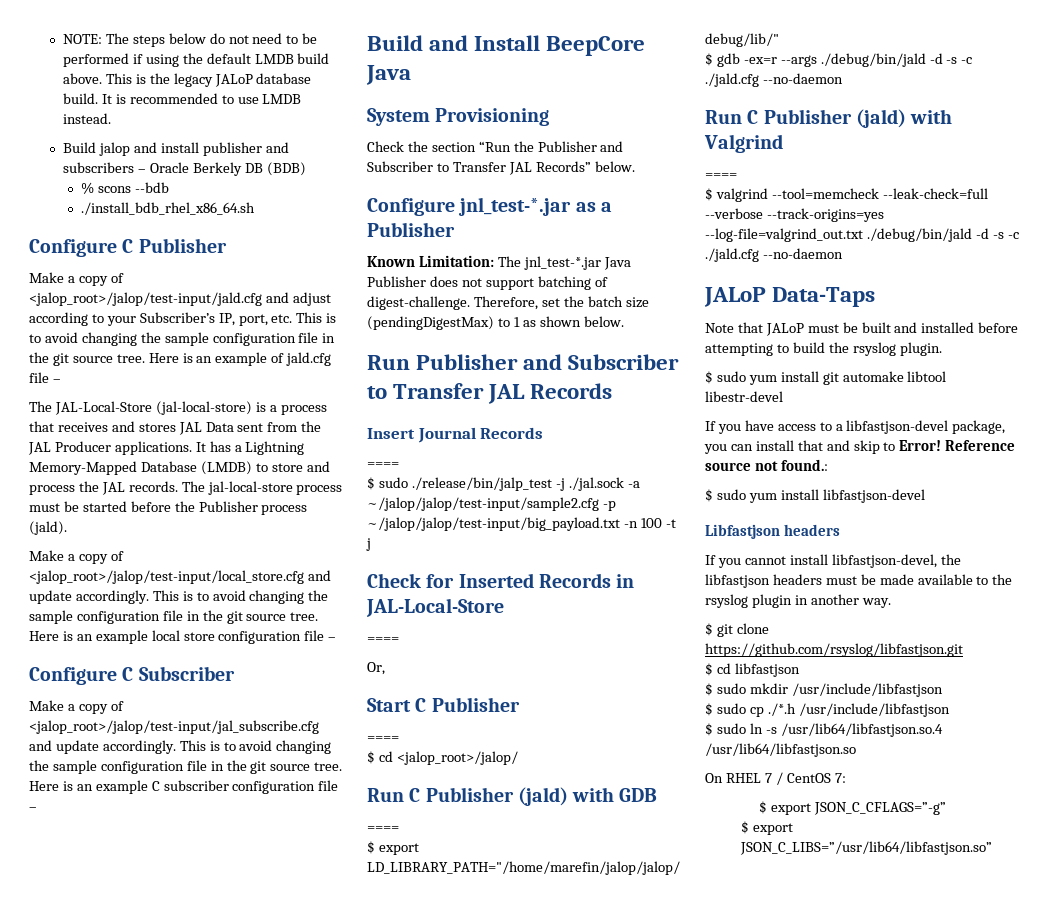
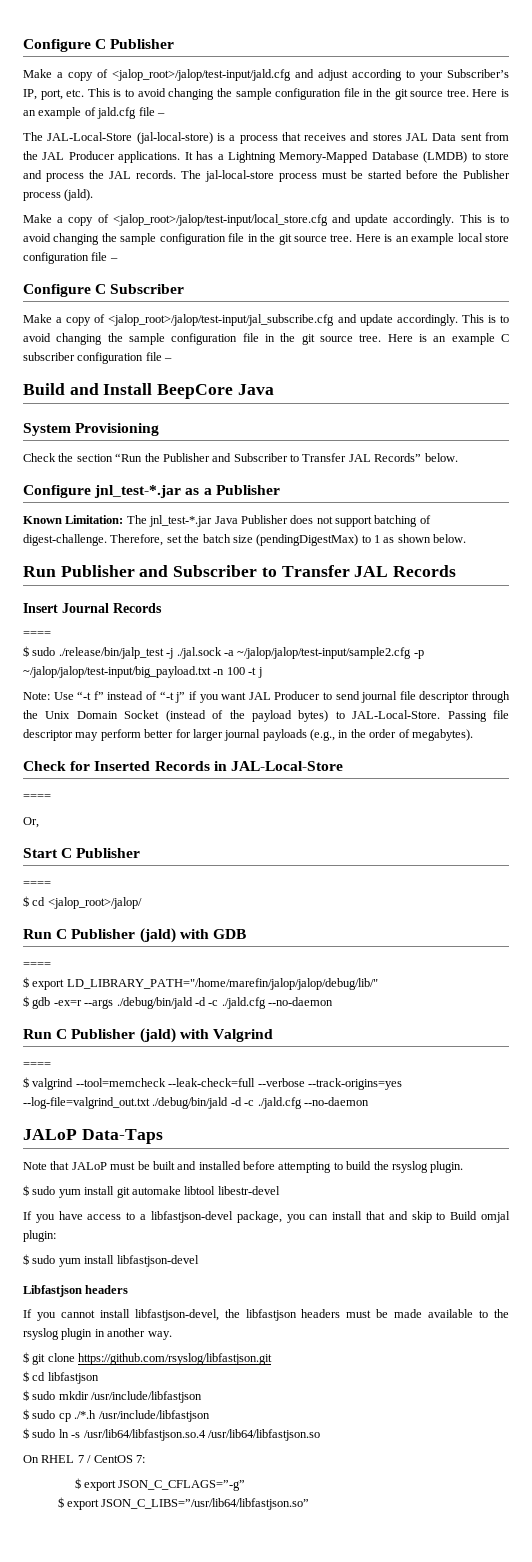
- NOTE: The steps below do not need to be performed if using the default LMDB build above. This is the legacy JALoP database build. It is recommended to use LMDB instead.
- Build jalop and install publisher and subscribers – Oracle Berkely DB (BDB)
- % scons --bdb
- ./install_bdb_rhel_x86_64.sh
+ Note: Use “-t f” instead of “-t j” if you want JAL Producer to send journal file descriptor through the Unix Domain Socket (instead of the payload bytes) to JAL-Local-Store. Passing file descriptor may perform better for larger journal payloads (e.g., in the order of megabytes).
- $ gdb -ex=r --args ./debug/bin/jald -d -s -c ./jald.cfg --no-daemon
+ $ gdb -ex=r --args ./debug/bin/jald -d -c ./jald.cfg --no-daemon
- $ valgrind --tool=memcheck --leak-check=full --verbose --track-origins=yes --log-file=valgrind_out.txt ./debug/bin/jald -d -s -c ./jald.cfg --no-daemon
+ $ valgrind --tool=memcheck --leak-check=full --verbose --track-origins=yes --log-file=valgrind_out.txt ./debug/bin/jald -d -c ./jald.cfg --no-daemon
- If you have access to a libfastjson-devel package, you can install that and skip to Error! Reference source not found.:
+ If you have access to a libfastjson-devel package, you can install that and skip to Build omjal plugin:

